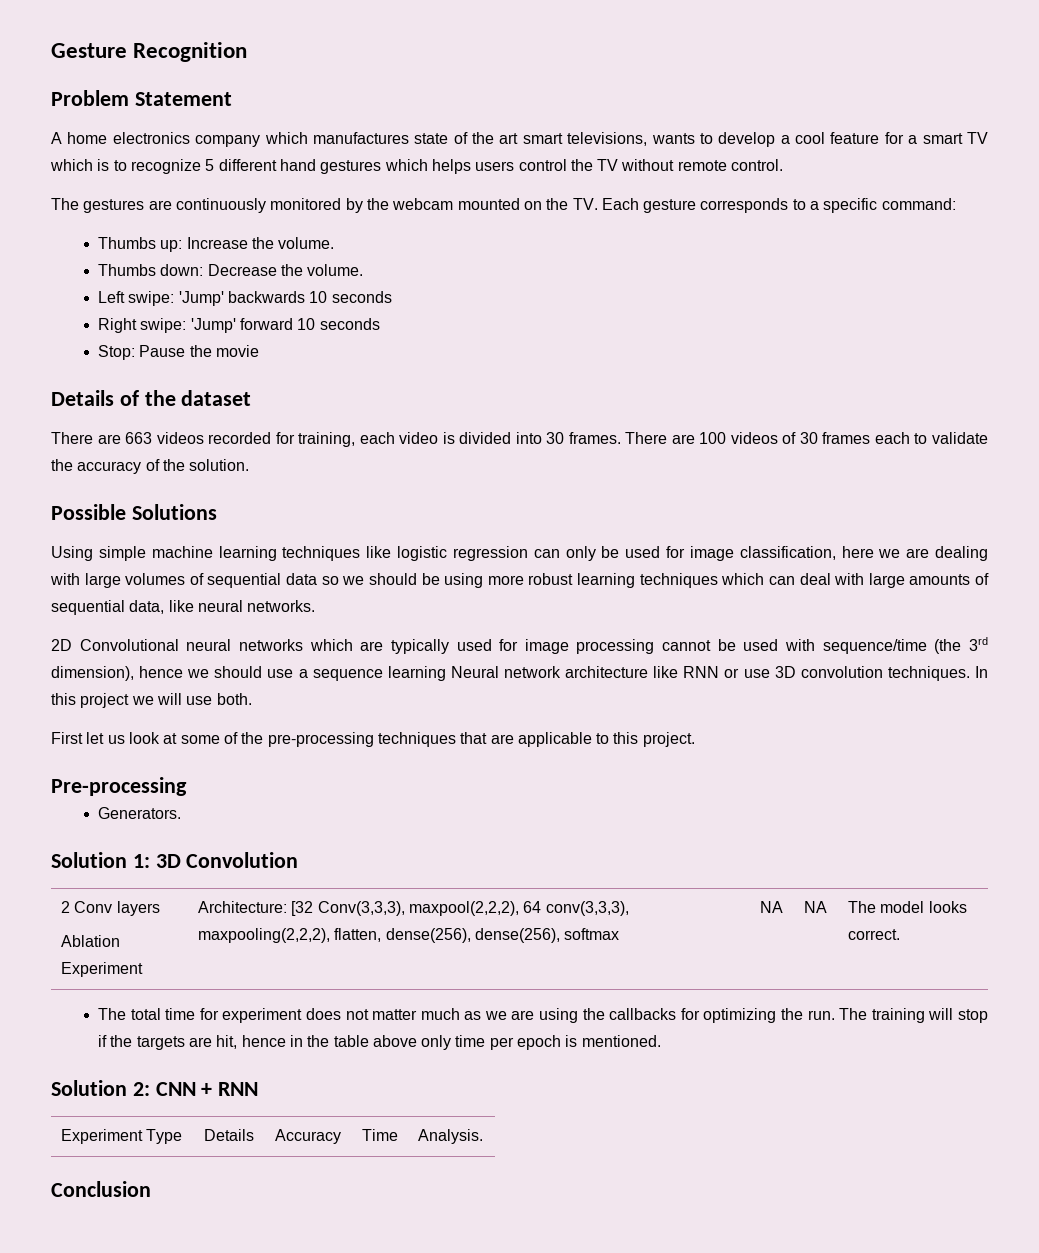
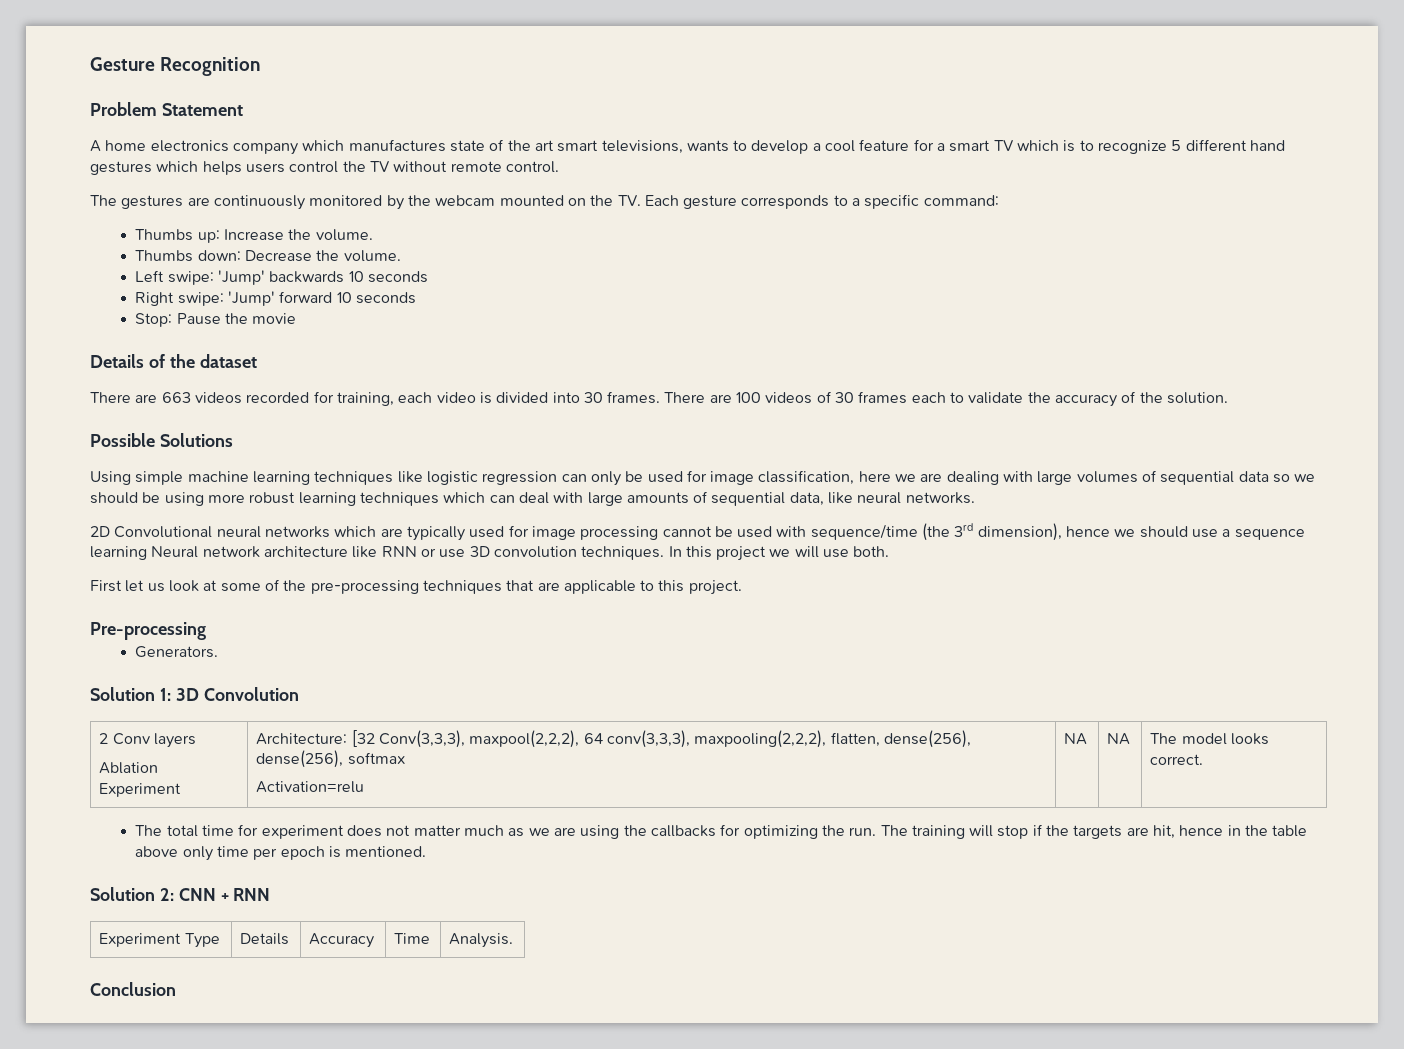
  2 Conv layers
- Ablation Experiment | Architecture: [32 Conv(3,3,3), maxpool(2,2,2), 64 conv(3,3,3), maxpooling(2,2,2), flatten, dense(256), dense(256), softmax | NA | NA | The model looks correct.
+ Ablation Experiment | Architecture: [32 Conv(3,3,3), maxpool(2,2,2), 64 conv(3,3,3), maxpooling(2,2,2), flatten, dense(256), dense(256), softmax
+ Activation=relu | NA | NA | The model looks correct.

